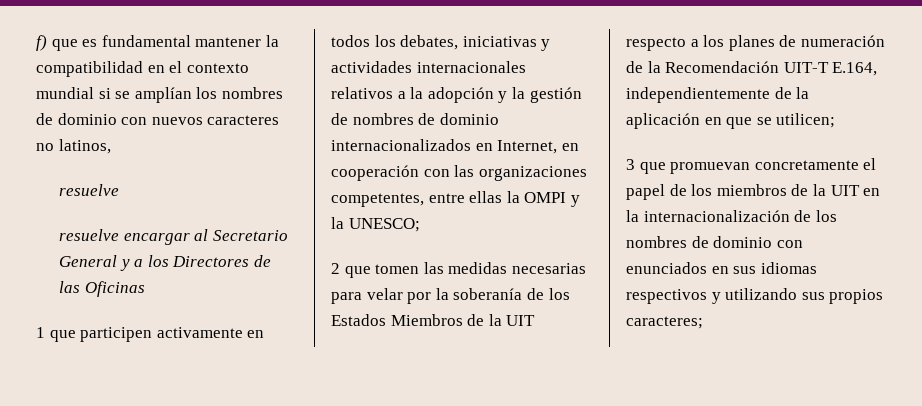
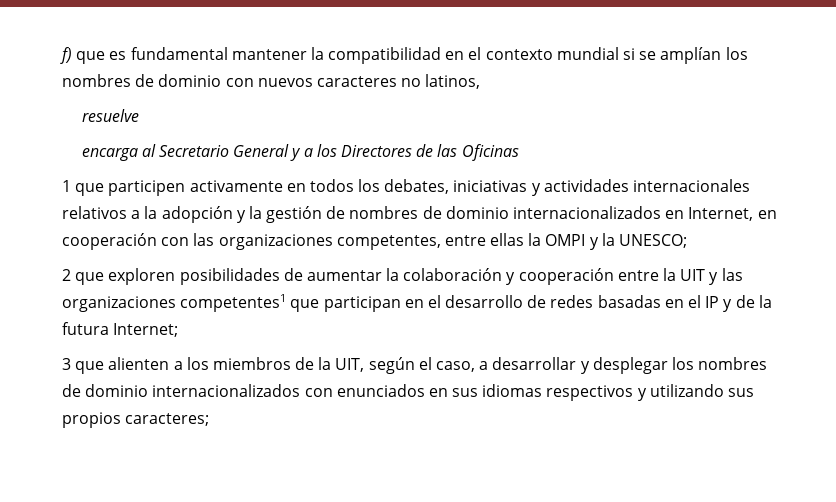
- resuelve encargar al Secretario General y a los Directores de las Oficinas
+ encarga al Secretario General y a los Directores de las Oficinas
- 2 que tomen las medidas necesarias para velar por la soberanía de los Estados Miembros de la UIT respecto a los planes de numeración de la Recomendación UIT-T E.164, independientemente de la aplicación en que se utilicen;
- 3 que promuevan concretamente el papel de los miembros de la UIT en la internacionalización de los nombres de dominio con enunciados en sus idiomas respectivos y utilizando sus propios caracteres;
+ 2 que exploren posibilidades de aumentar la colaboración y cooperación entre la UIT y las organizaciones competentes1 que participan en el desarrollo de redes basadas en el IP y de la futura Internet;
+ 3 que alienten a los miembros de la UIT, según el caso, a desarrollar y desplegar los nombres de dominio internacionalizados con enunciados en sus idiomas respectivos y utilizando sus propios caracteres;

